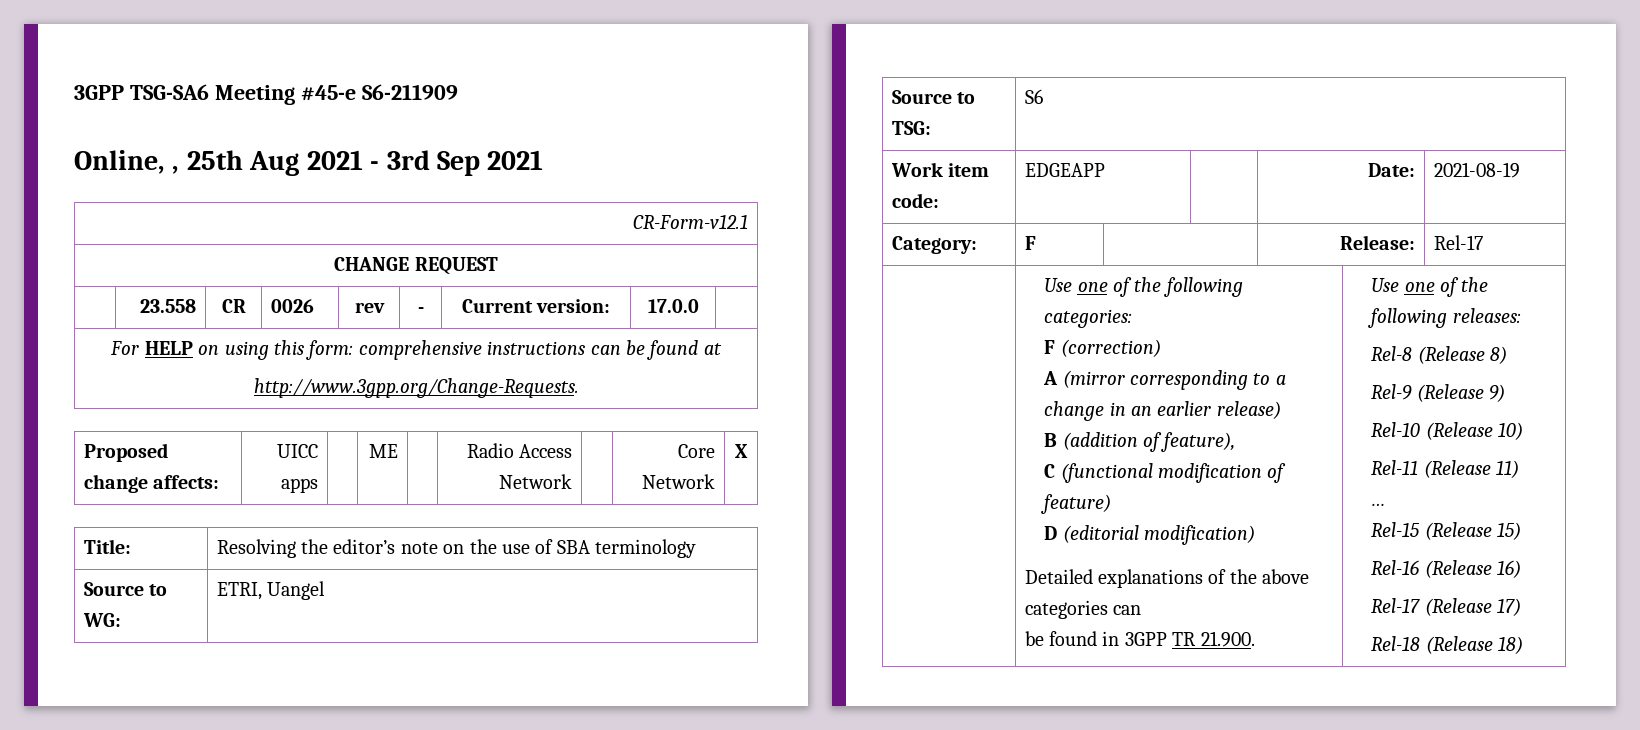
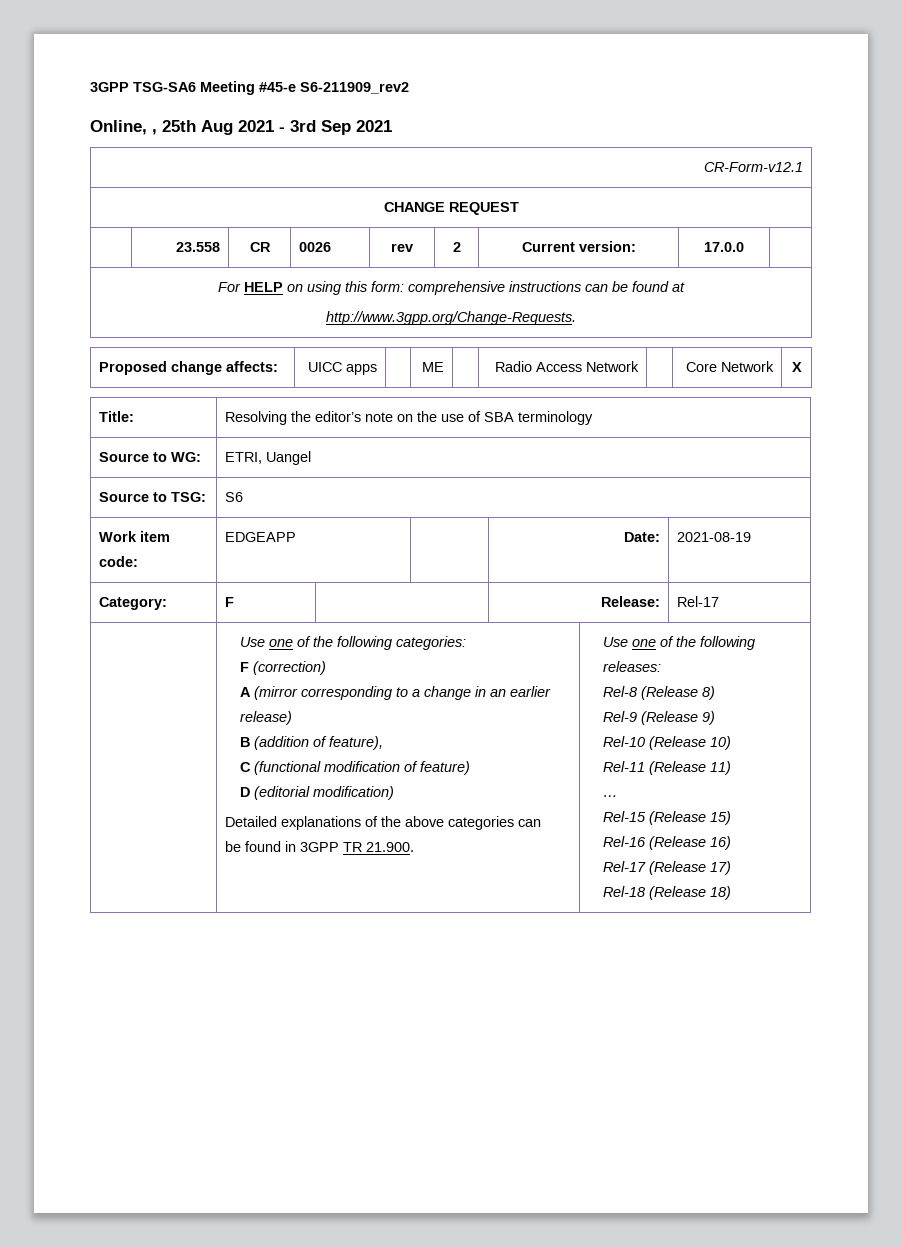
- 3GPP TSG-SA6 Meeting #45-e S6-211909
+ 3GPP TSG-SA6 Meeting #45-e S6-211909_rev2
- | 23.558 | CR | 0026 | rev | - | Current version: | 17.0.0 |
+ | 23.558 | CR | 0026 | rev | 2 | Current version: | 17.0.0 |

